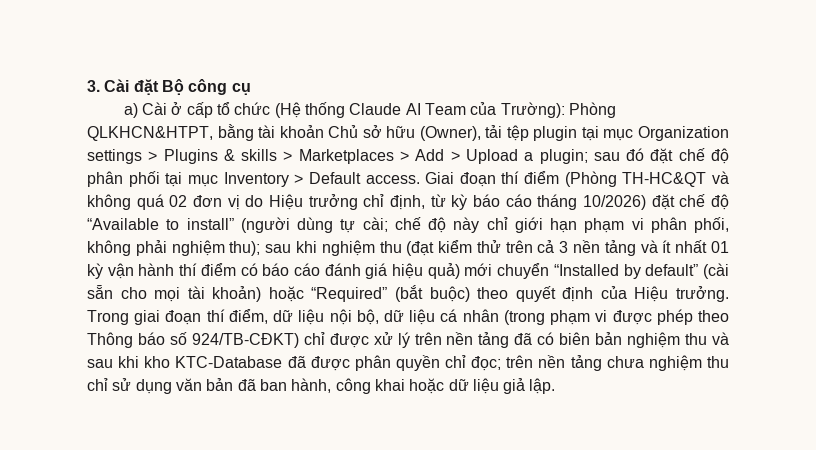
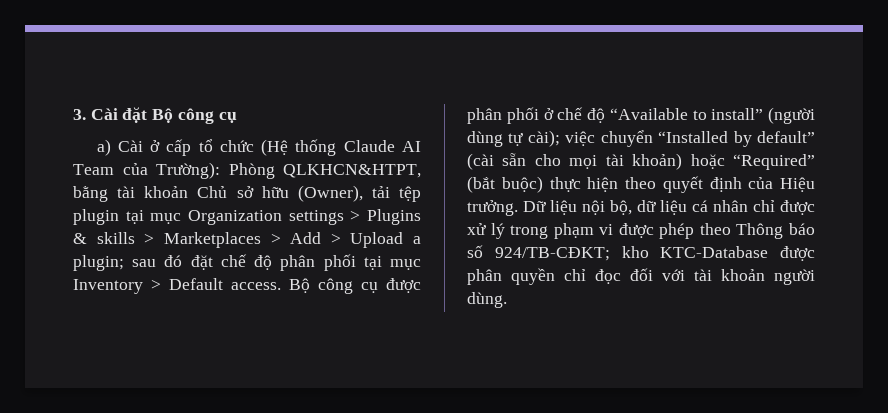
- Giai đoạn thí điểm (Phòng TH-HC&QT và không quá 02 đơn vị do Hiệu trưởng chỉ định, từ kỳ báo cáo tháng 10/2026) đặt chế độ “Available to install” (người dùng tự cài; chế độ này chỉ giới hạn phạm vi phân phối, không phải nghiệm thu); sau khi nghiệm thu (đạt kiểm thử trên cả 3 nền tảng và ít nhất 01 kỳ vận hành thí điểm có báo cáo đánh giá hiệu quả) mới chuyển “Installed by default” (cài sẵn cho mọi tài khoản) hoặc “Required” (bắt buộc) theo quyết định của Hiệu trưởng.
+ Bộ công cụ được phân phối ở chế độ “Available to install” (người dùng tự cài); việc chuyển “Installed by default” (cài sẵn cho mọi tài khoản) hoặc “Required” (bắt buộc) thực hiện theo quyết định của Hiệu trưởng.
- Trong giai đoạn thí điểm, dữ liệu nội bộ, dữ liệu cá nhân (trong phạm vi được phép theo Thông báo số 924/TB-CĐKT) chỉ được xử lý trên nền tảng đã có biên bản nghiệm thu và sau khi kho KTC-Database đã được phân quyền chỉ đọc; trên nền tảng chưa nghiệm thu chỉ sử dụng văn bản đã ban hành, công khai hoặc dữ liệu giả lập.
+ Dữ liệu nội bộ, dữ liệu cá nhân chỉ được xử lý trong phạm vi được phép theo Thông báo số 924/TB-CĐKT; kho KTC-Database được phân quyền chỉ đọc đối với tài khoản người dùng.

